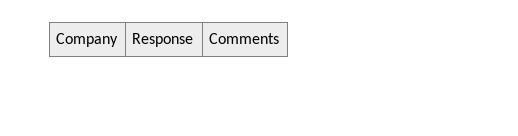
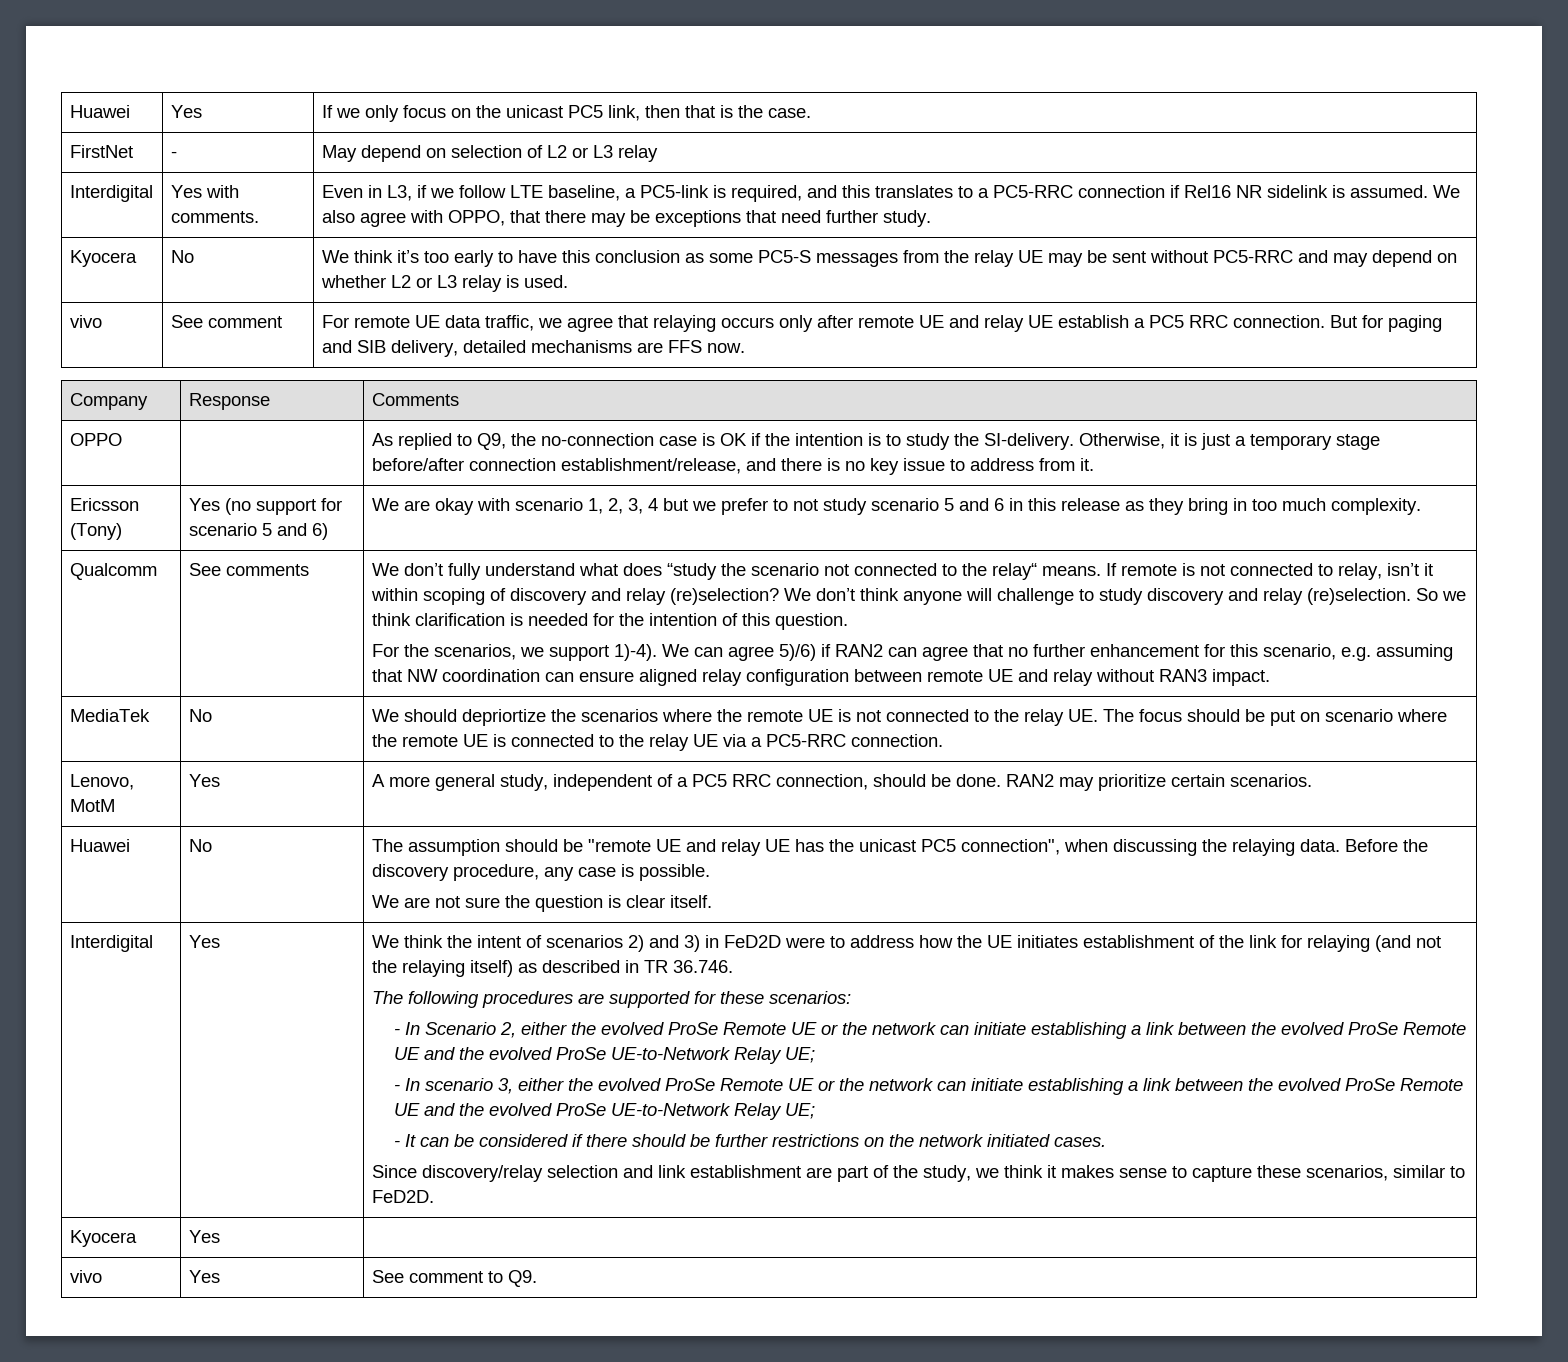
+ Huawei | Yes | If we only focus on the unicast PC5 link, then that is the case.
+ FirstNet | - | May depend on selection of L2 or L3 relay
+ Interdigital | Yes with comments. | Even in L3, if we follow LTE baseline, a PC5-link is required, and this translates to a PC5-RRC connection if Rel16 NR sidelink is assumed. We also agree with OPPO, that there may be exceptions that need further study.
+ Kyocera | No | We think it’s too early to have this conclusion as some PC5-S messages from the relay UE may be sent without PC5-RRC and may depend on whether L2 or L3 relay is used.
+ vivo | See comment | For remote UE data traffic, we agree that relaying occurs only after remote UE and relay UE establish a PC5 RRC connection. But for paging and SIB delivery, detailed mechanisms are FFS now.
  Company | Response | Comments
+ OPPO | | As replied to Q9, the no-connection case is OK if the intention is to study the SI-delivery. Otherwise, it is just a temporary stage before/after connection establishment/release, and there is no key issue to address from it.
+ Ericsson (Tony) | Yes (no support for scenario 5 and 6) | We are okay with scenario 1, 2, 3, 4 but we prefer to not study scenario 5 and 6 in this release as they bring in too much complexity.
+ Qualcomm | See comments | We don’t fully understand what does “study the scenario not connected to the relay“ means. If remote is not connected to relay, isn’t it within scoping of discovery and relay (re)selection? We don’t think anyone will challenge to study discovery and relay (re)selection. So we think clarification is needed for the intention of this question.
+ For the scenarios, we support 1)-4). We can agree 5)/6) if RAN2 can agree that no further enhancement for this scenario, e.g. assuming that NW coordination can ensure aligned relay configuration between remote UE and relay without RAN3 impact.
+ MediaTek | No | We should depriortize the scenarios where the remote UE is not connected to the relay UE. The focus should be put on scenario where the remote UE is connected to the relay UE via a PC5-RRC connection.
+ Lenovo, MotM | Yes | A more general study, independent of a PC5 RRC connection, should be done. RAN2 may prioritize certain scenarios.
+ Huawei | No | The assumption should be "remote UE and relay UE has the unicast PC5 connection", when discussing the relaying data. Before the discovery procedure, any case is possible.
+ We are not sure the question is clear itself.
+ Interdigital | Yes | We think the intent of scenarios 2) and 3) in FeD2D were to address how the UE initiates establishment of the link for relaying (and not the relaying itself) as described in TR 36.746.
+ The following procedures are supported for these scenarios:
+ - In Scenario 2, either the evolved ProSe Remote UE or the network can initiate establishing a link between the evolved ProSe Remote UE and the evolved ProSe UE-to-Network Relay UE;
+ - In scenario 3, either the evolved ProSe Remote UE or the network can initiate establishing a link between the evolved ProSe Remote UE and the evolved ProSe UE-to-Network Relay UE;
+ - It can be considered if there should be further restrictions on the network initiated cases.
+ Since discovery/relay selection and link establishment are part of the study, we think it makes sense to capture these scenarios, similar to FeD2D.
+ Kyocera | Yes |
+ vivo | Yes | See comment to Q9.

